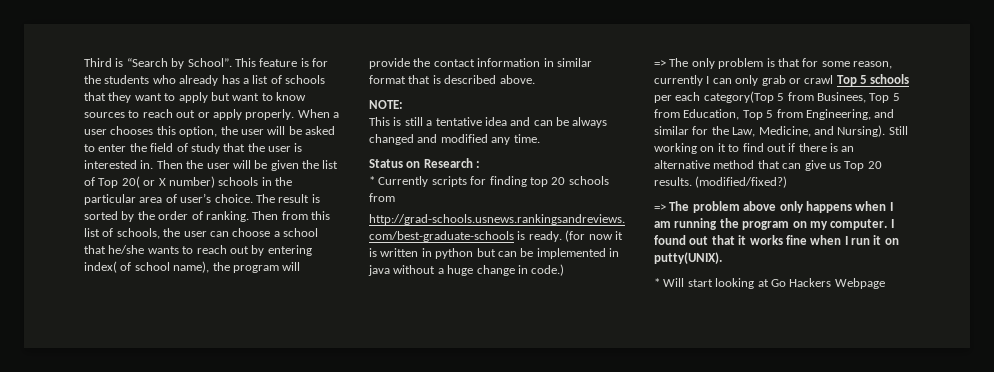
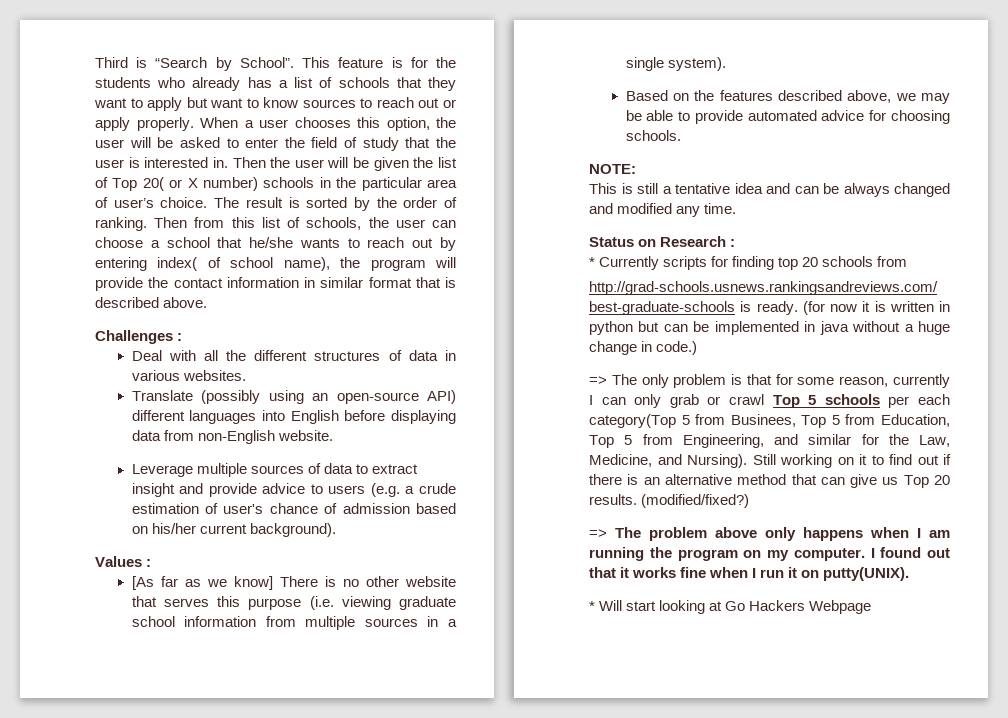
+ Challenges :
+ Deal with all the different structures of data in various websites.
+ Translate (possibly using an open-source API) different languages into English before displaying data from non-English website.
+ Leverage multiple sources of data to extract insight and provide advice to users (e.g. a crude estimation of user's chance of admission based on his/her current background).
+ Values :
+ [As far as we know] There is no other website that serves this purpose (i.e. viewing graduate school information from multiple sources in a single system).
+ Based on the features described above, we may be able to provide automated advice for choosing schools.

